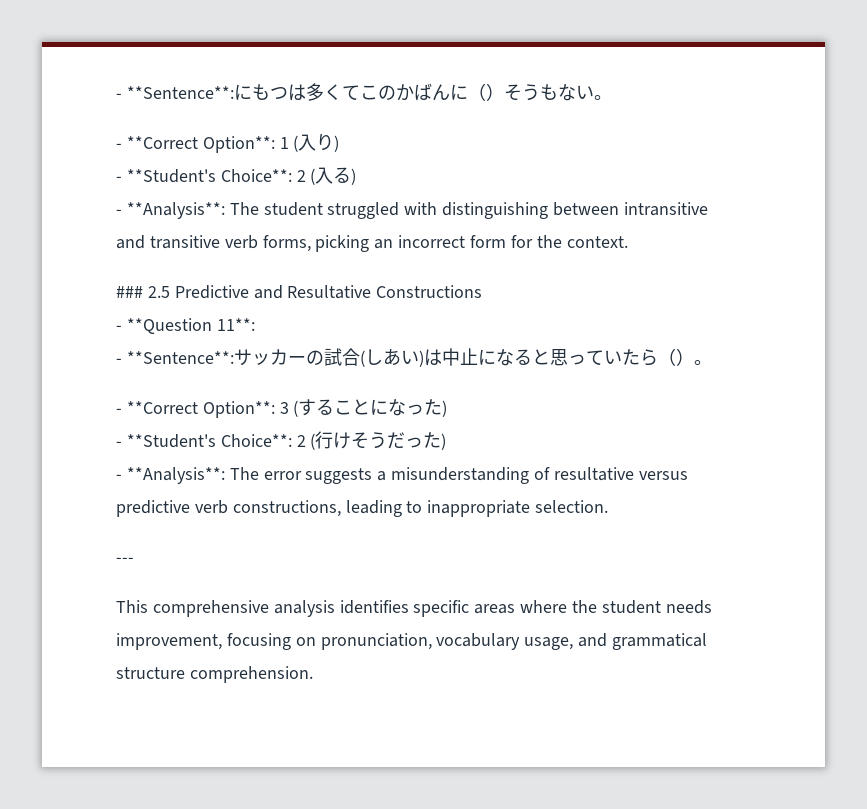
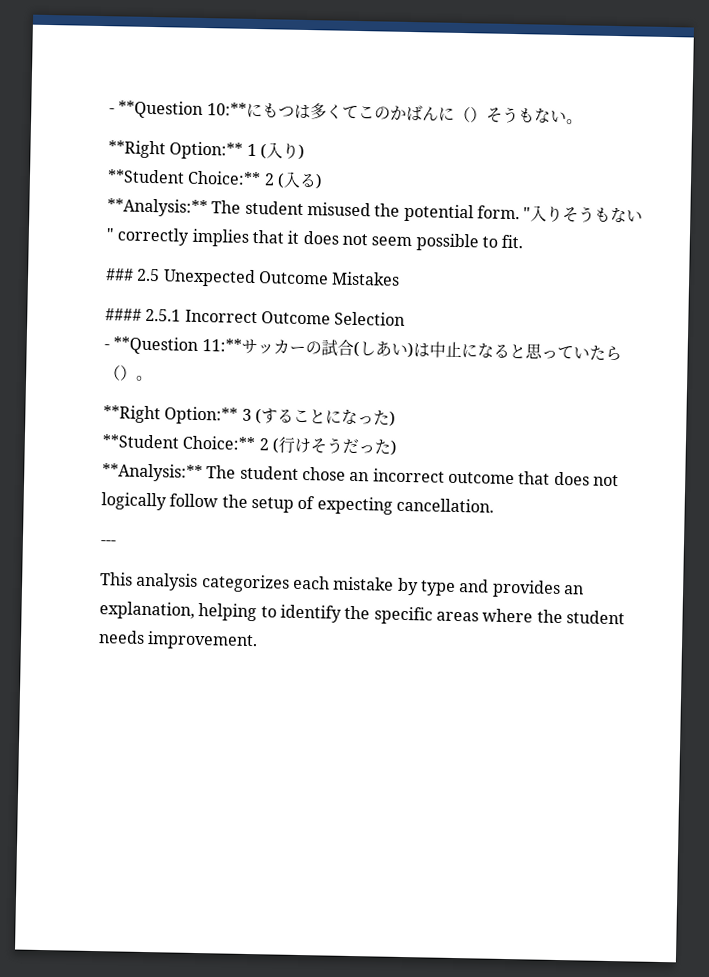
- - **Sentence**:にもつは多くてこのかばんに（）そうもない。
+ - **Question 10:**にもつは多くてこのかばんに（）そうもない。
- - **Correct Option**: 1 (入り)
+ **Right Option:** 1 (入り)
- - **Student's Choice**: 2 (入る)
+ **Student Choice:** 2 (入る)
- - **Analysis**: The student struggled with distinguishing between intransitive and transitive verb forms, picking an incorrect form for the context.
- ### 2.5 Predictive and Resultative Constructions
- - **Question 11**:
- - **Sentence**:サッカーの試合(しあい)は中止になると思っていたら（）。
+ **Analysis:** The student misused the potential form. "入りそうもない" correctly implies that it does not seem possible to fit.
+ ### 2.5 Unexpected Outcome Mistakes
+ #### 2.5.1 Incorrect Outcome Selection
+ - **Question 11:**サッカーの試合(しあい)は中止になると思っていたら（）。
- - **Correct Option**: 3 (することになった)
+ **Right Option:** 3 (することになった)
- - **Student's Choice**: 2 (行けそうだった)
+ **Student Choice:** 2 (行けそうだった)
- - **Analysis**: The error suggests a misunderstanding of resultative versus predictive verb constructions, leading to inappropriate selection.
+ **Analysis:** The student chose an incorrect outcome that does not logically follow the setup of expecting cancellation.
  ---
- This comprehensive analysis identifies specific areas where the student needs improvement, focusing on pronunciation, vocabulary usage, and grammatical structure comprehension.
+ This analysis categorizes each mistake by type and provides an explanation, helping to identify the specific areas where the student needs improvement.

